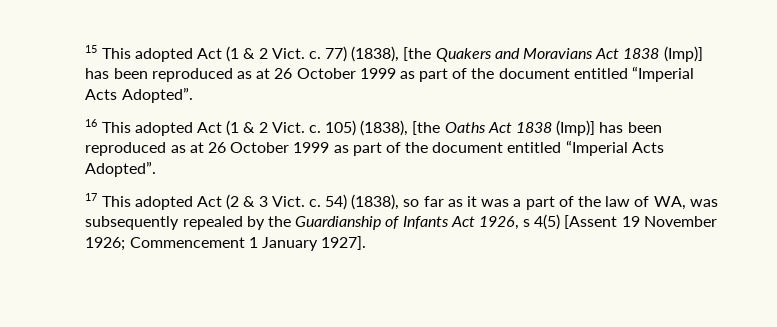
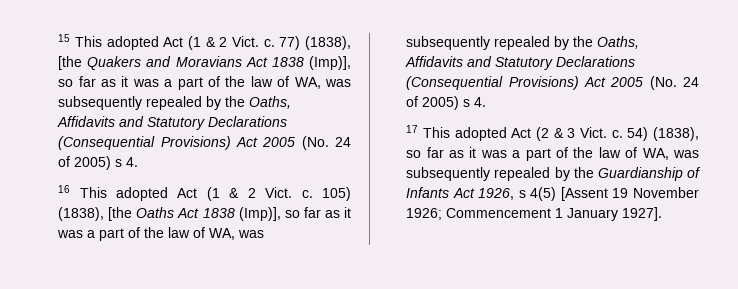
- 77) (1838), [the Quakers and Moravians Act 1838 (Imp)] has been reproduced as at 26 October 1999 as part of the document entitled “Imperial Acts Adopted”.
+ 77) (1838), [the Quakers and Moravians Act 1838 (Imp)], so far as it was a part of the law of WA, was subsequently repealed by the Oaths, Affidavits and Statutory Declarations (Consequential Provisions) Act 2005 (No. 24 of 2005) s 4.
- 105) (1838), [the Oaths Act 1838 (Imp)] has been reproduced as at 26 October 1999 as part of the document entitled “Imperial Acts Adopted”.
+ 105) (1838), [the Oaths Act 1838 (Imp)], so far as it was a part of the law of WA, was subsequently repealed by the Oaths, Affidavits and Statutory Declarations (Consequential Provisions) Act 2005 (No. 24 of 2005) s 4.

